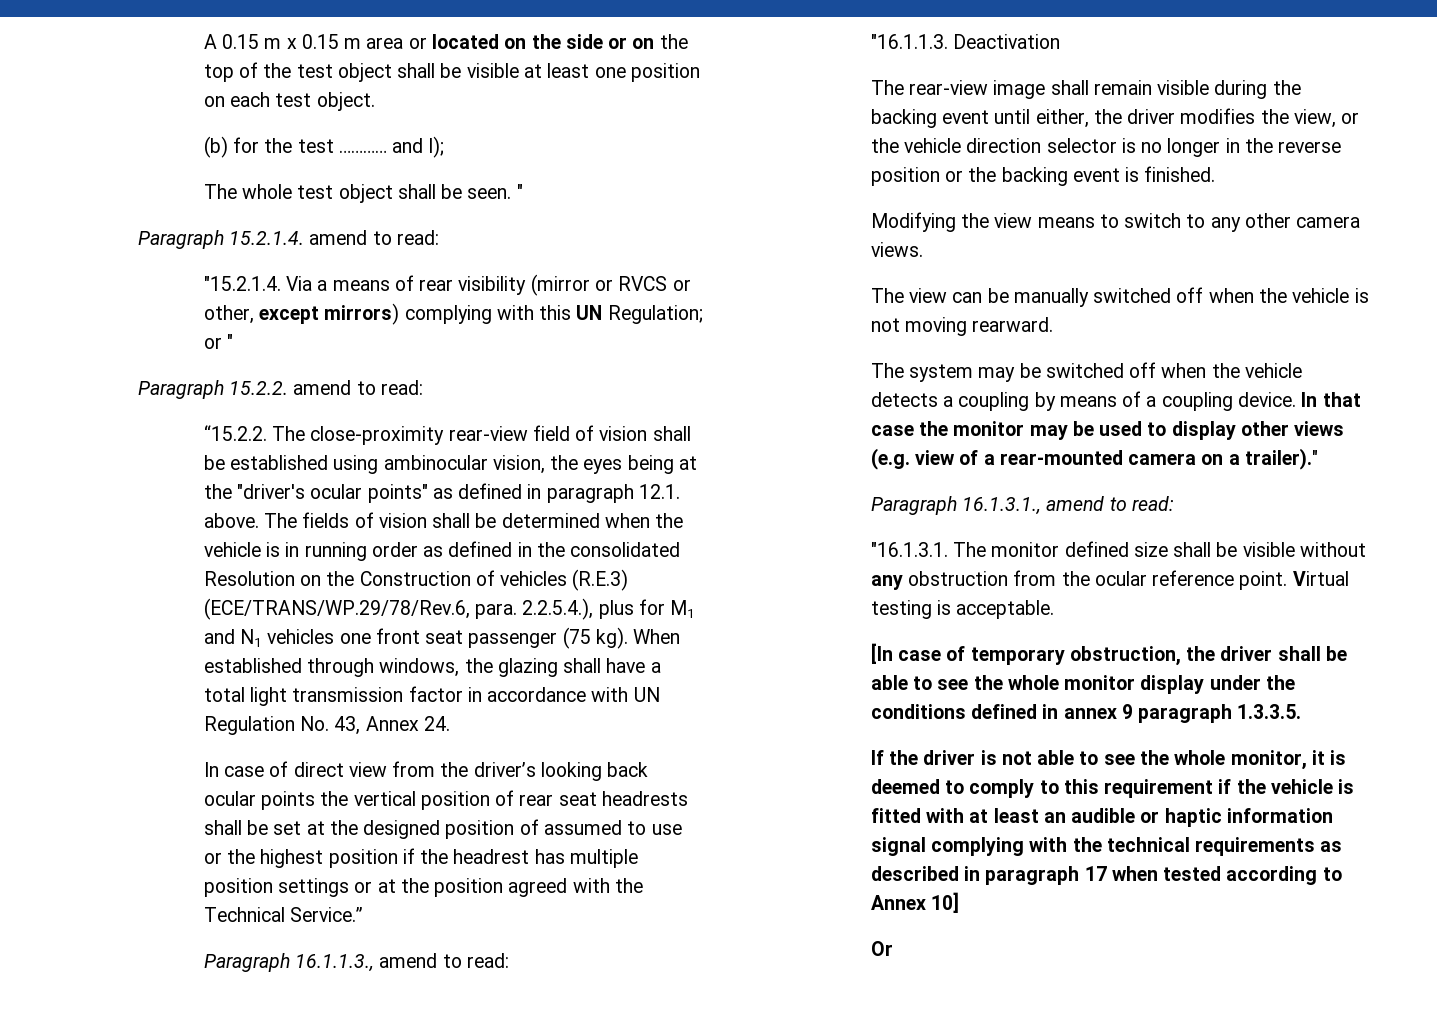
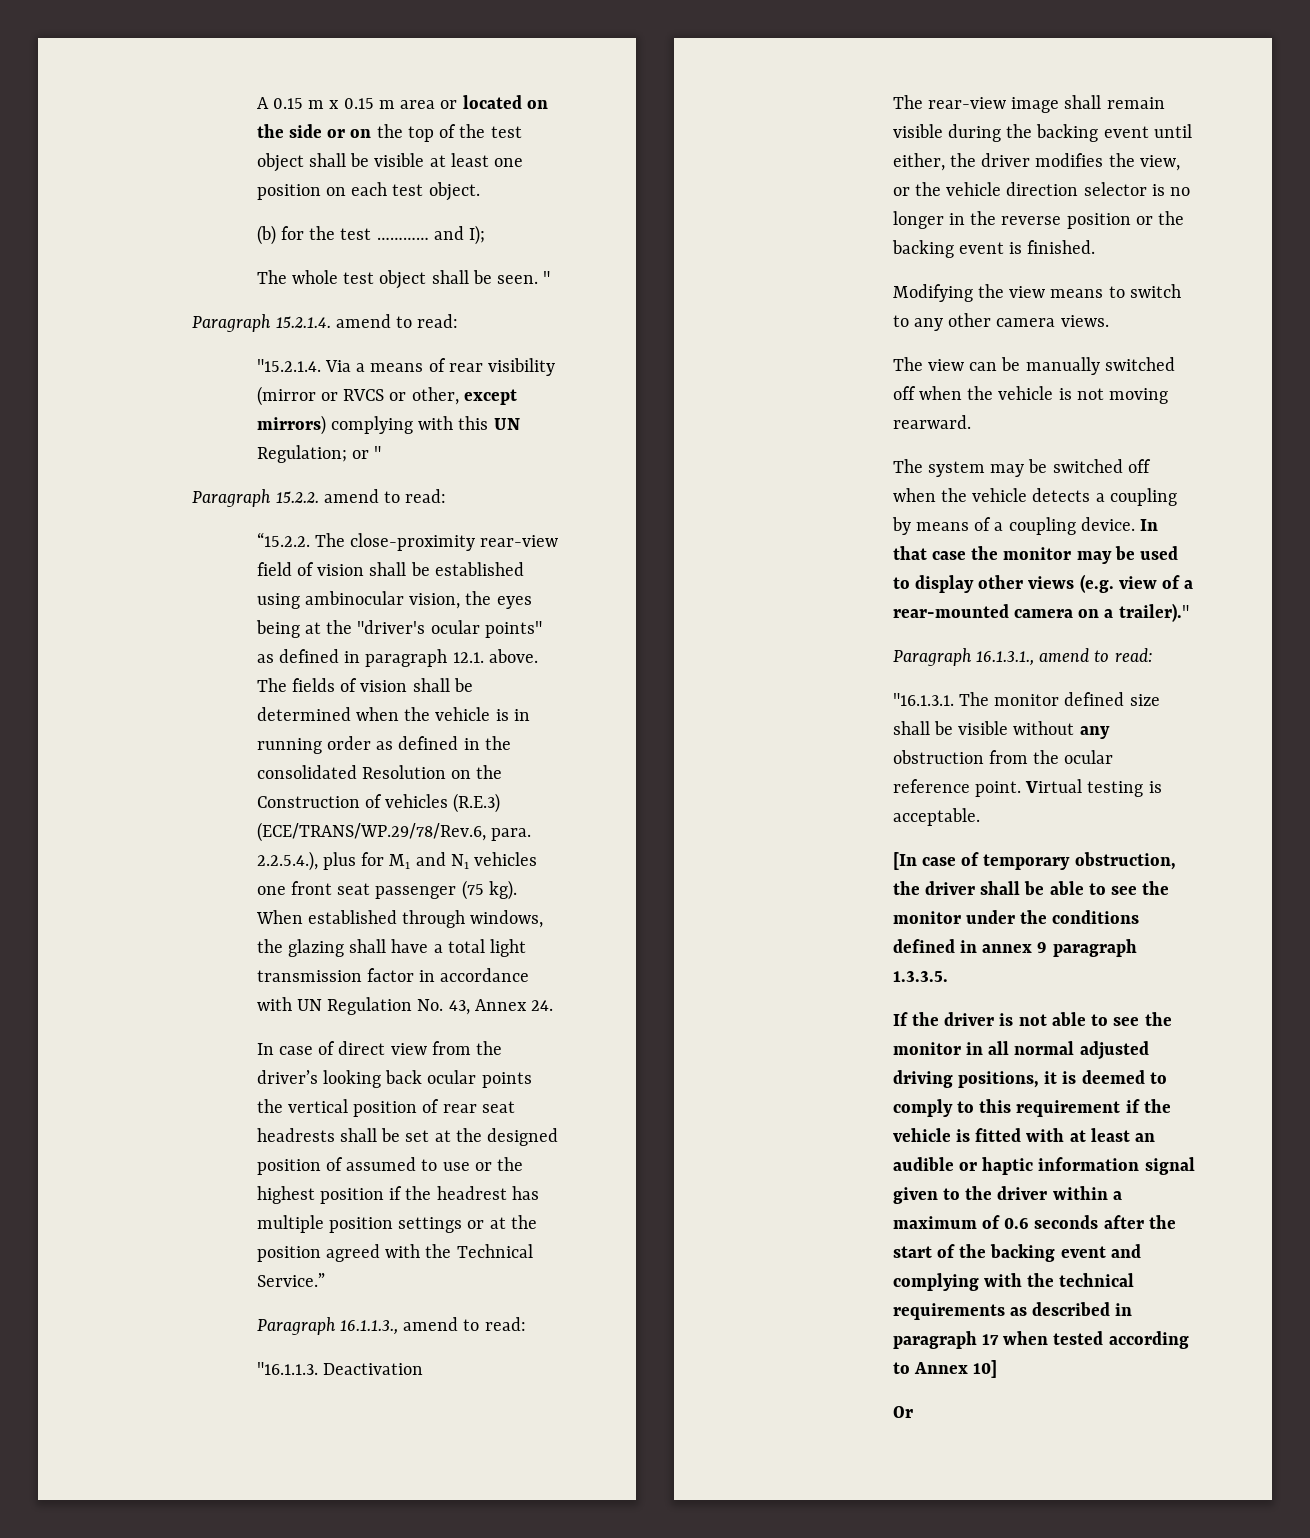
- [In case of temporary obstruction, the driver shall be able to see the whole monitor display under the conditions defined in annex 9 paragraph 1.3.3.5.
+ [In case of temporary obstruction, the driver shall be able to see the monitor under the conditions defined in annex 9 paragraph 1.3.3.5.
- If the driver is not able to see the whole monitor, it is deemed to comply to this requirement if the vehicle is fitted with at least an audible or haptic information signal complying with the technical requirements as described in paragraph 17 when tested according to Annex 10]
+ If the driver is not able to see the monitor in all normal adjusted driving positions, it is deemed to comply to this requirement if the vehicle is fitted with at least an audible or haptic information signal given to the driver within a maximum of 0.6 seconds after the start of the backing event and complying with the technical requirements as described in paragraph 17 when tested according to Annex 10]

